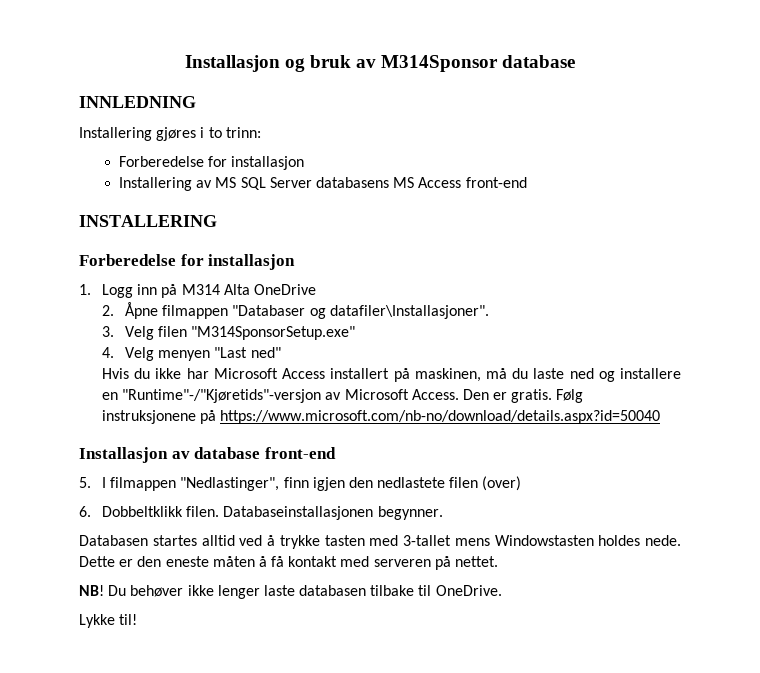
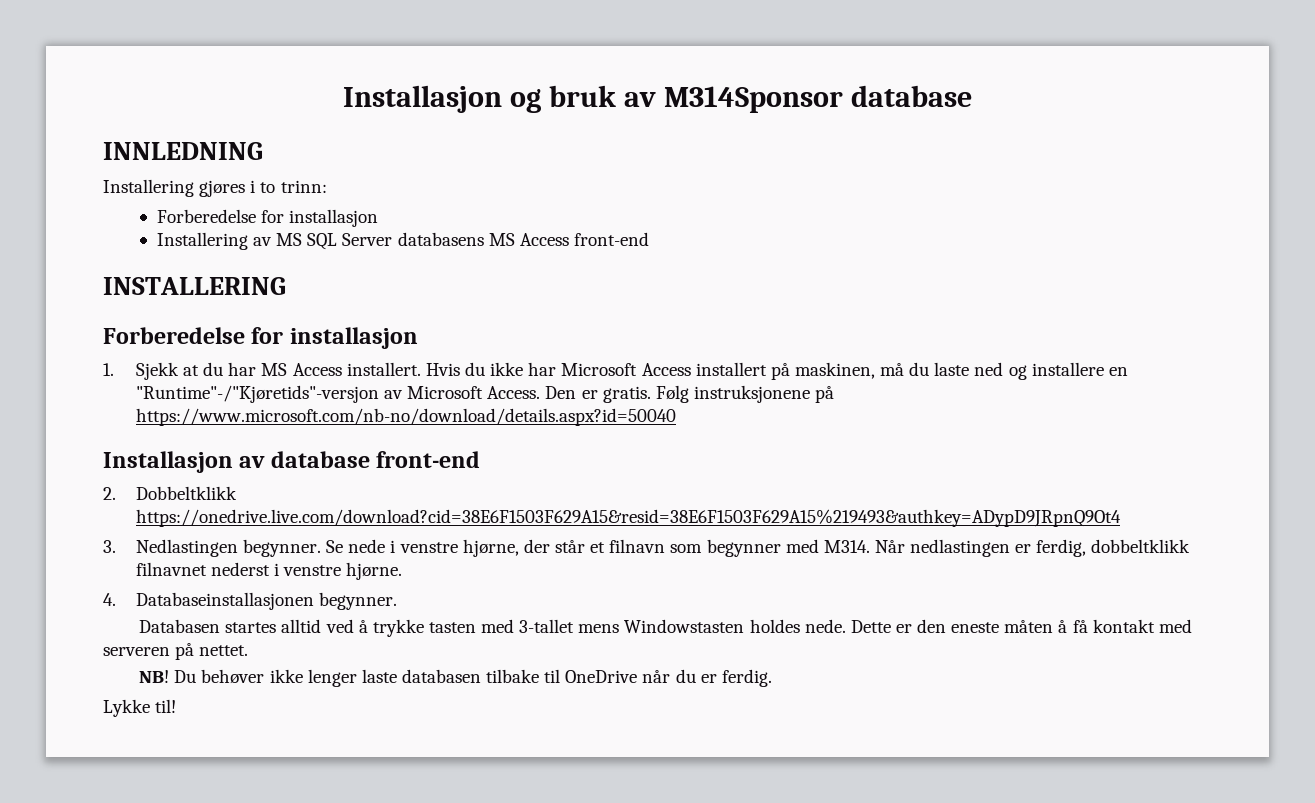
- 1. Logg inn på M314 Alta OneDrive
- 2. Åpne filmappen "Databaser og datafiler\Installasjoner".
- 3. Velg filen "M314SponsorSetup.exe"
- 4. Velg menyen "Last ned"
- Hvis du ikke har Microsoft Access installert på maskinen, må du laste ned og installere en "Runtime"-/"Kjøretids"-versjon av Microsoft Access.
+ 1. Sjekk at du har MS Access installert. Hvis du ikke har Microsoft Access installert på maskinen, må du laste ned og installere en "Runtime"-/"Kjøretids"-versjon av Microsoft Access.
- 5. I filmappen "Nedlastinger", finn igjen den nedlastete filen (over)
- 6. Dobbeltklikk filen. Databaseinstallasjonen begynner.
+ 2. Dobbeltklikk https://onedrive.live.com/download?cid=38E6F1503F629A15&resid=38E6F1503F629A15%219493&authkey=ADypD9JRpnQ9Ot4
+ 3. Nedlastingen begynner. Se nede i venstre hjørne, der står et filnavn som begynner med M314. Når nedlastingen er ferdig, dobbeltklikk filnavnet nederst i venstre hjørne.
+ 4. Databaseinstallasjonen begynner.
- Du behøver ikke lenger laste databasen tilbake til OneDrive.
+ Du behøver ikke lenger laste databasen tilbake til OneDrive når du er ferdig.

